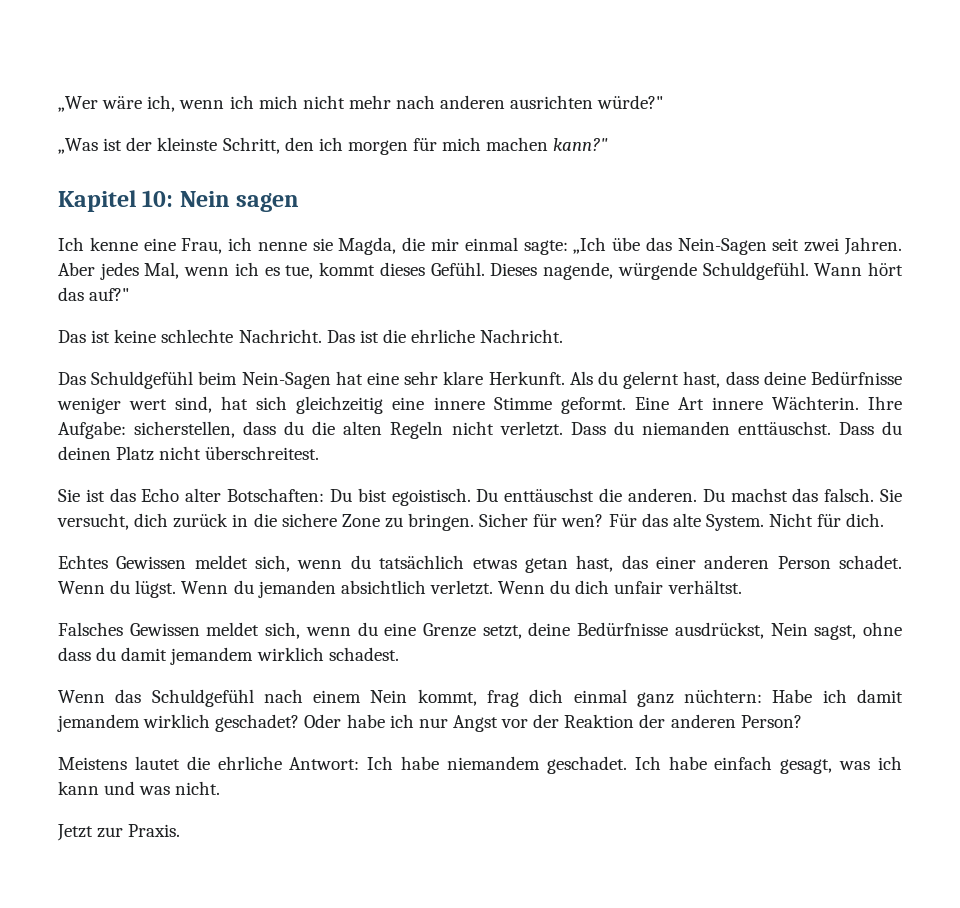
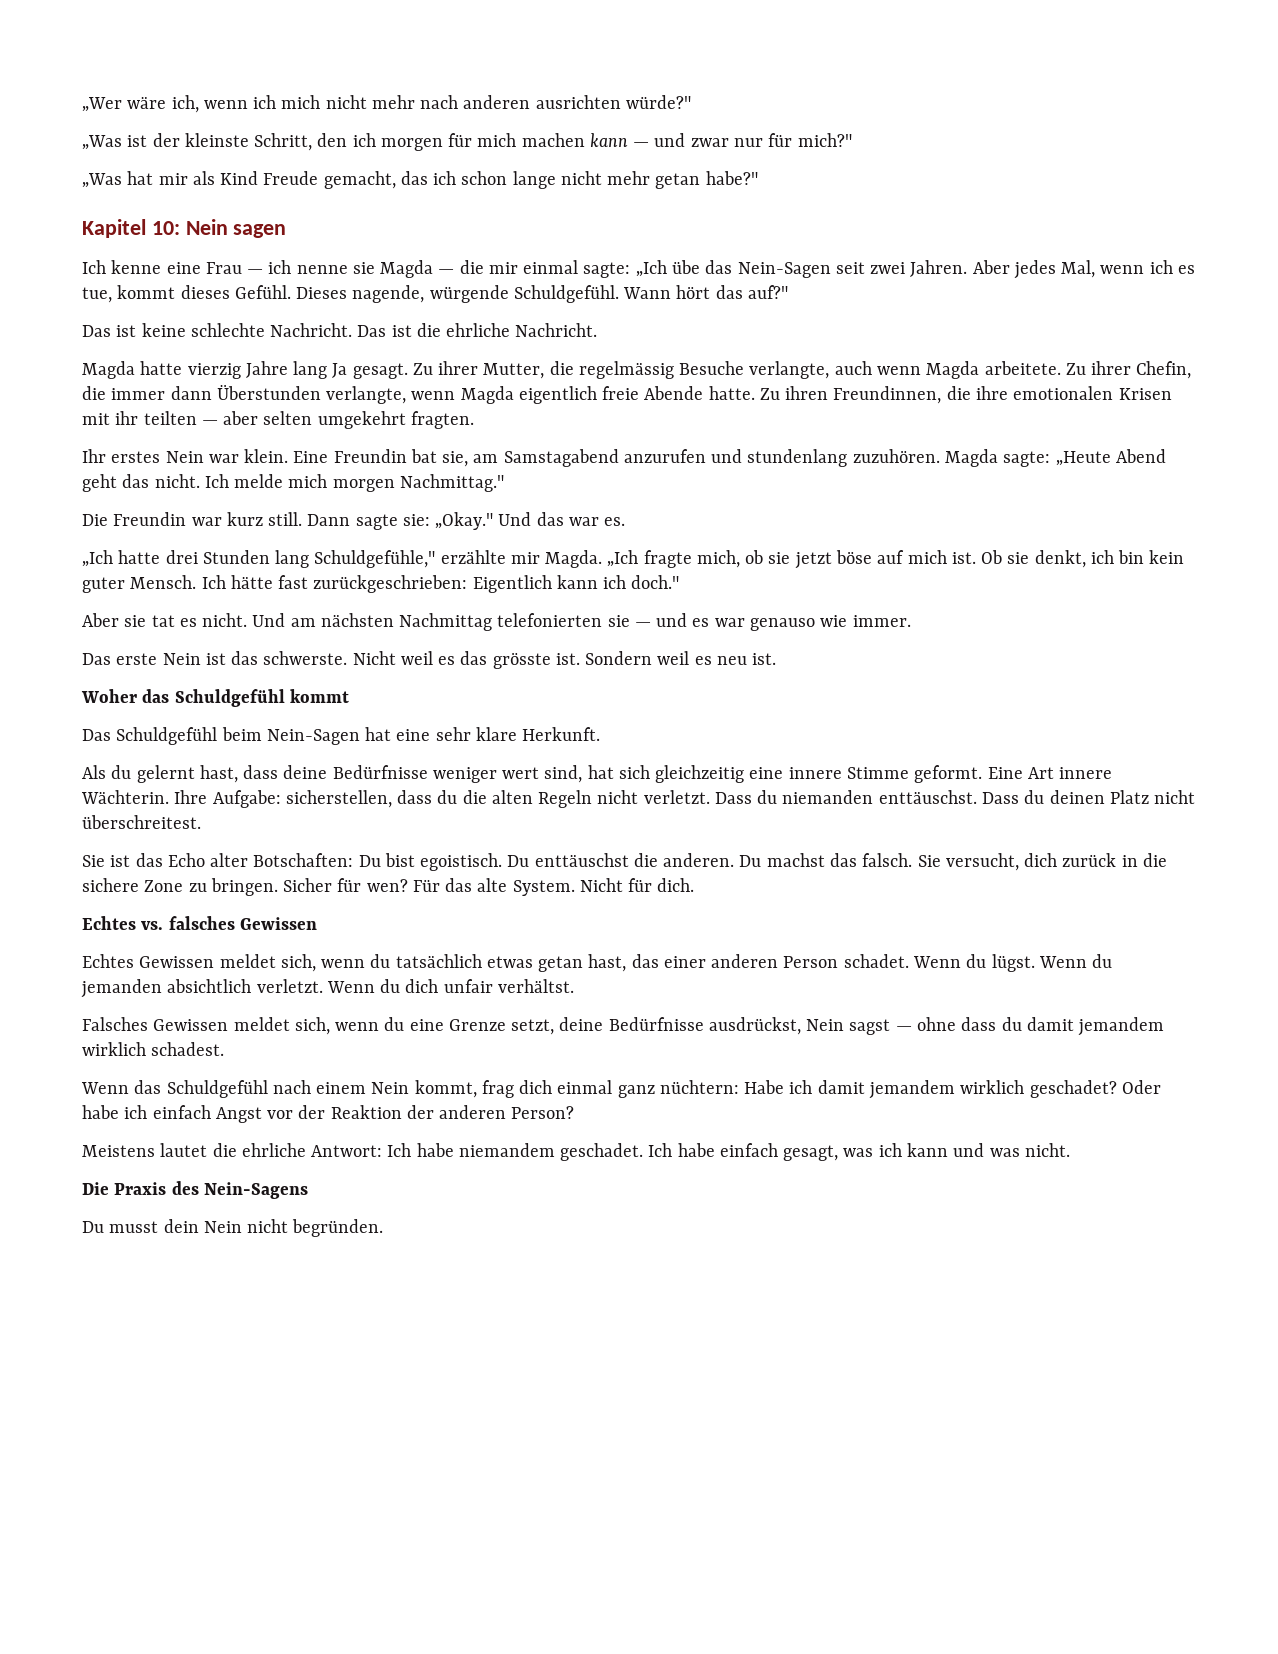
- „Was ist der kleinste Schritt, den ich morgen für mich machen kann?"
+ „Was ist der kleinste Schritt, den ich morgen für mich machen kann — und zwar nur für mich?"
+ „Was hat mir als Kind Freude gemacht, das ich schon lange nicht mehr getan habe?"
- Ich kenne eine Frau, ich nenne sie Magda, die mir einmal sagte: „Ich übe das Nein-Sagen seit zwei Jahren.
+ Ich kenne eine Frau — ich nenne sie Magda — die mir einmal sagte: „Ich übe das Nein-Sagen seit zwei Jahren.
+ Magda hatte vierzig Jahre lang Ja gesagt. Zu ihrer Mutter, die regelmässig Besuche verlangte, auch wenn Magda arbeitete. Zu ihrer Chefin, die immer dann Überstunden verlangte, wenn Magda eigentlich freie Abende hatte. Zu ihren Freundinnen, die ihre emotionalen Krisen mit ihr teilten — aber selten umgekehrt fragten.
+ Ihr erstes Nein war klein. Eine Freundin bat sie, am Samstagabend anzurufen und stundenlang zuzuhören. Magda sagte: „Heute Abend geht das nicht. Ich melde mich morgen Nachmittag."
+ Die Freundin war kurz still. Dann sagte sie: „Okay." Und das war es.
+ „Ich hatte drei Stunden lang Schuldgefühle," erzählte mir Magda. „Ich fragte mich, ob sie jetzt böse auf mich ist. Ob sie denkt, ich bin kein guter Mensch. Ich hätte fast zurückgeschrieben: Eigentlich kann ich doch."
+ Aber sie tat es nicht. Und am nächsten Nachmittag telefonierten sie — und es war genauso wie immer.
+ Das erste Nein ist das schwerste. Nicht weil es das grösste ist. Sondern weil es neu ist.
+ Woher das Schuldgefühl kommt
- Das Schuldgefühl beim Nein-Sagen hat eine sehr klare Herkunft. Als du gelernt hast, dass deine Bedürfnisse weniger wert sind, hat sich gleichzeitig eine innere Stimme geformt.
+ Das Schuldgefühl beim Nein-Sagen hat eine sehr klare Herkunft.
+ Als du gelernt hast, dass deine Bedürfnisse weniger wert sind, hat sich gleichzeitig eine innere Stimme geformt.
+ Echtes vs. falsches Gewissen
- Falsches Gewissen meldet sich, wenn du eine Grenze setzt, deine Bedürfnisse ausdrückst, Nein sagst, ohne dass du damit jemandem wirklich schadest.
+ Falsches Gewissen meldet sich, wenn du eine Grenze setzt, deine Bedürfnisse ausdrückst, Nein sagst — ohne dass du damit jemandem wirklich schadest.
- Oder habe ich nur Angst vor der Reaktion der anderen Person?
+ Oder habe ich einfach Angst vor der Reaktion der anderen Person?
- Jetzt zur Praxis.
+ Die Praxis des Nein-Sagens
+ Du musst dein Nein nicht begründen.

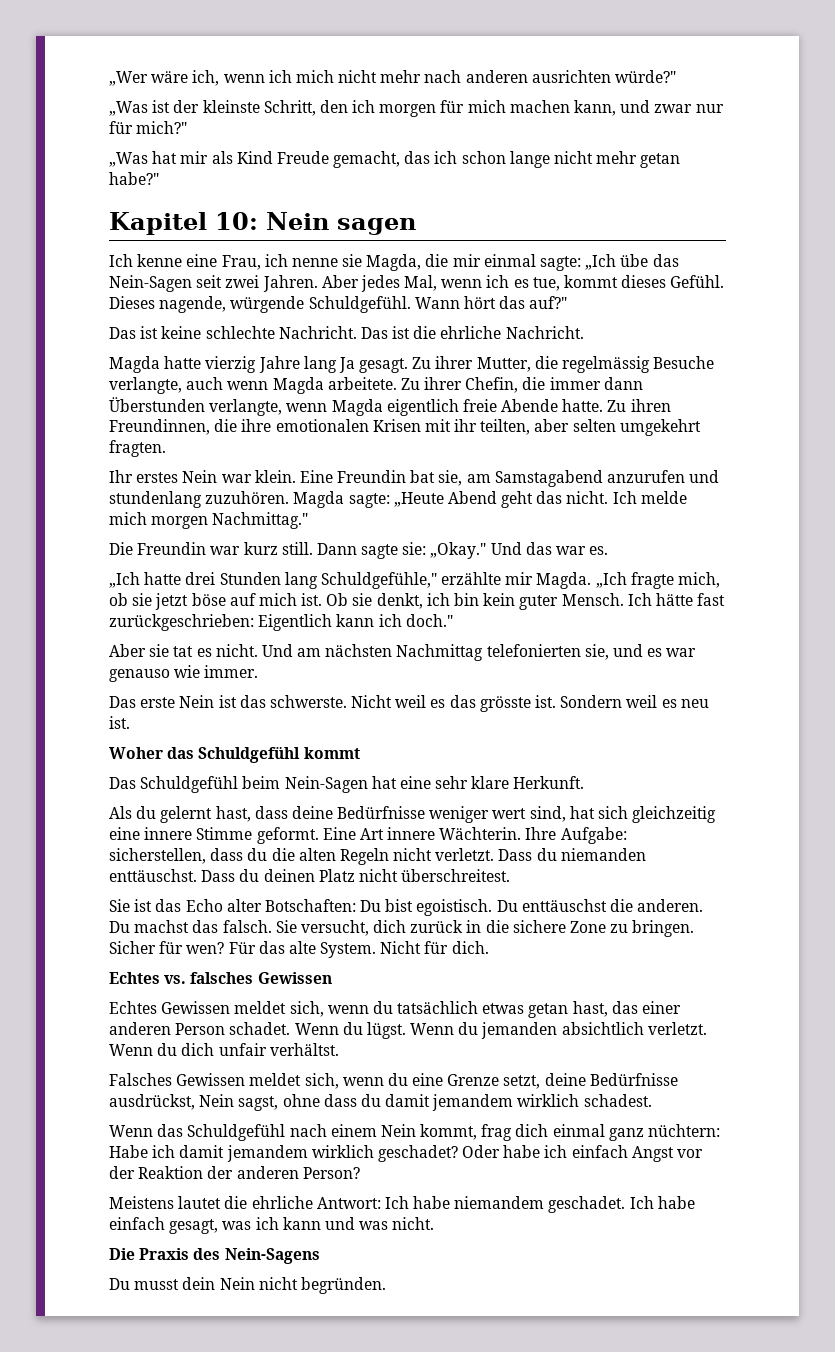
- „Was ist der kleinste Schritt, den ich morgen für mich machen kann — und zwar nur für mich?"
+ „Was ist der kleinste Schritt, den ich morgen für mich machen kann, und zwar nur für mich?"
- Ich kenne eine Frau — ich nenne sie Magda — die mir einmal sagte: „Ich übe das Nein-Sagen seit zwei Jahren.
+ Ich kenne eine Frau, ich nenne sie Magda, die mir einmal sagte: „Ich übe das Nein-Sagen seit zwei Jahren.
- Zu ihren Freundinnen, die ihre emotionalen Krisen mit ihr teilten — aber selten umgekehrt fragten.
+ Zu ihren Freundinnen, die ihre emotionalen Krisen mit ihr teilten, aber selten umgekehrt fragten.
- Und am nächsten Nachmittag telefonierten sie — und es war genauso wie immer.
+ Und am nächsten Nachmittag telefonierten sie, und es war genauso wie immer.
- Falsches Gewissen meldet sich, wenn du eine Grenze setzt, deine Bedürfnisse ausdrückst, Nein sagst — ohne dass du damit jemandem wirklich schadest.
+ Falsches Gewissen meldet sich, wenn du eine Grenze setzt, deine Bedürfnisse ausdrückst, Nein sagst, ohne dass du damit jemandem wirklich schadest.

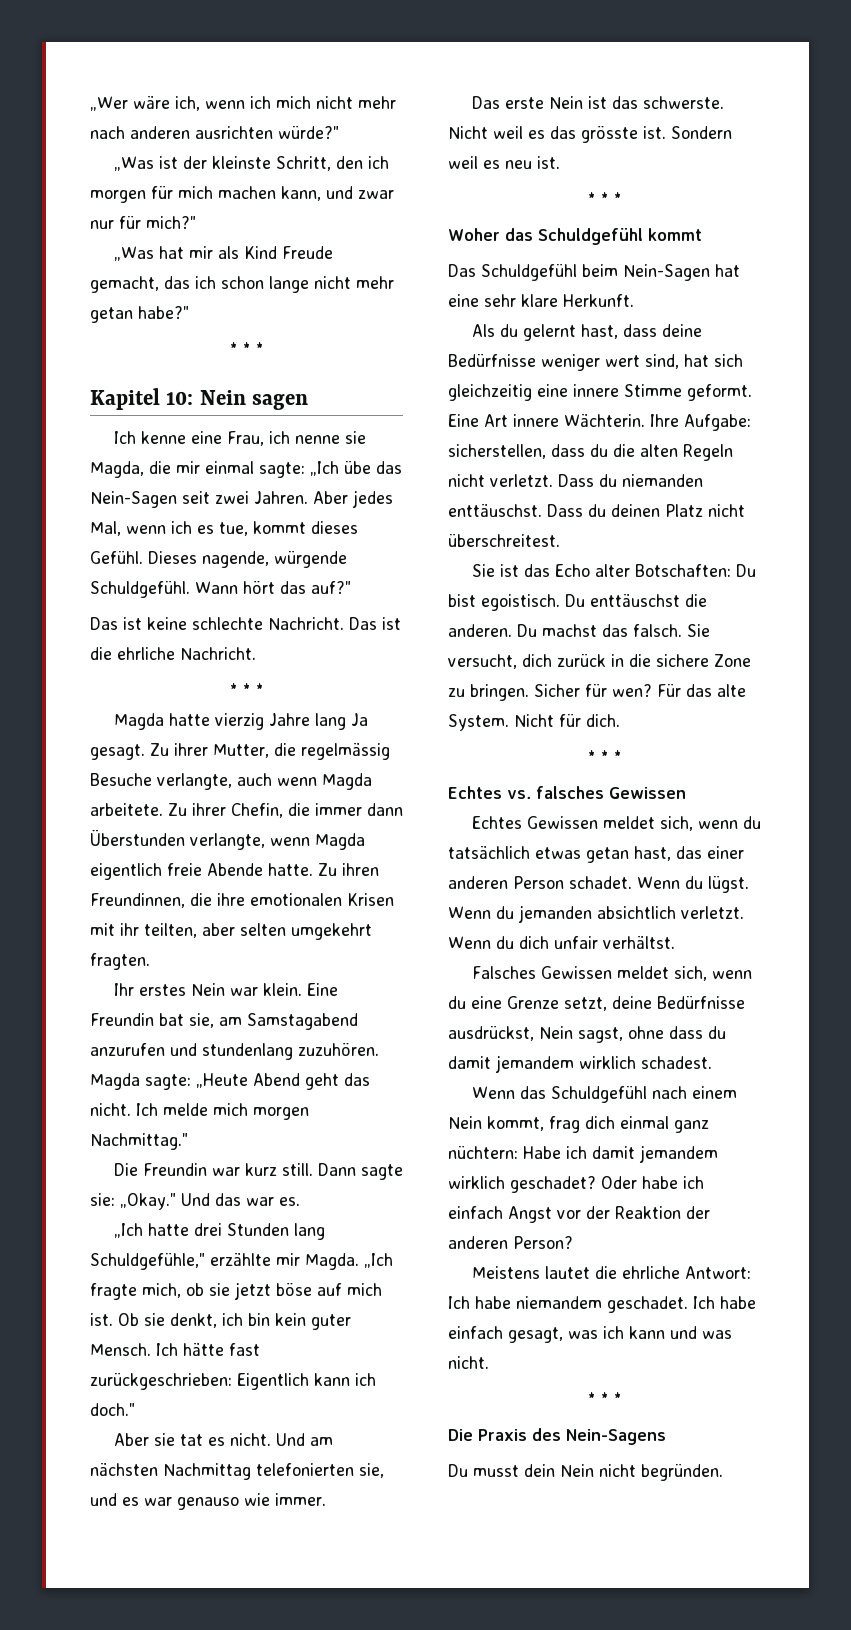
  „Was hat mir als Kind Freude gemacht, das ich schon lange nicht mehr getan habe?"
+ * * *
  Das ist die ehrliche Nachricht.
+ * * *
  Sondern weil es neu ist.
+ * * *
  Nicht für dich.
+ * * *
  Ich habe einfach gesagt, was ich kann und was nicht.
+ * * *

